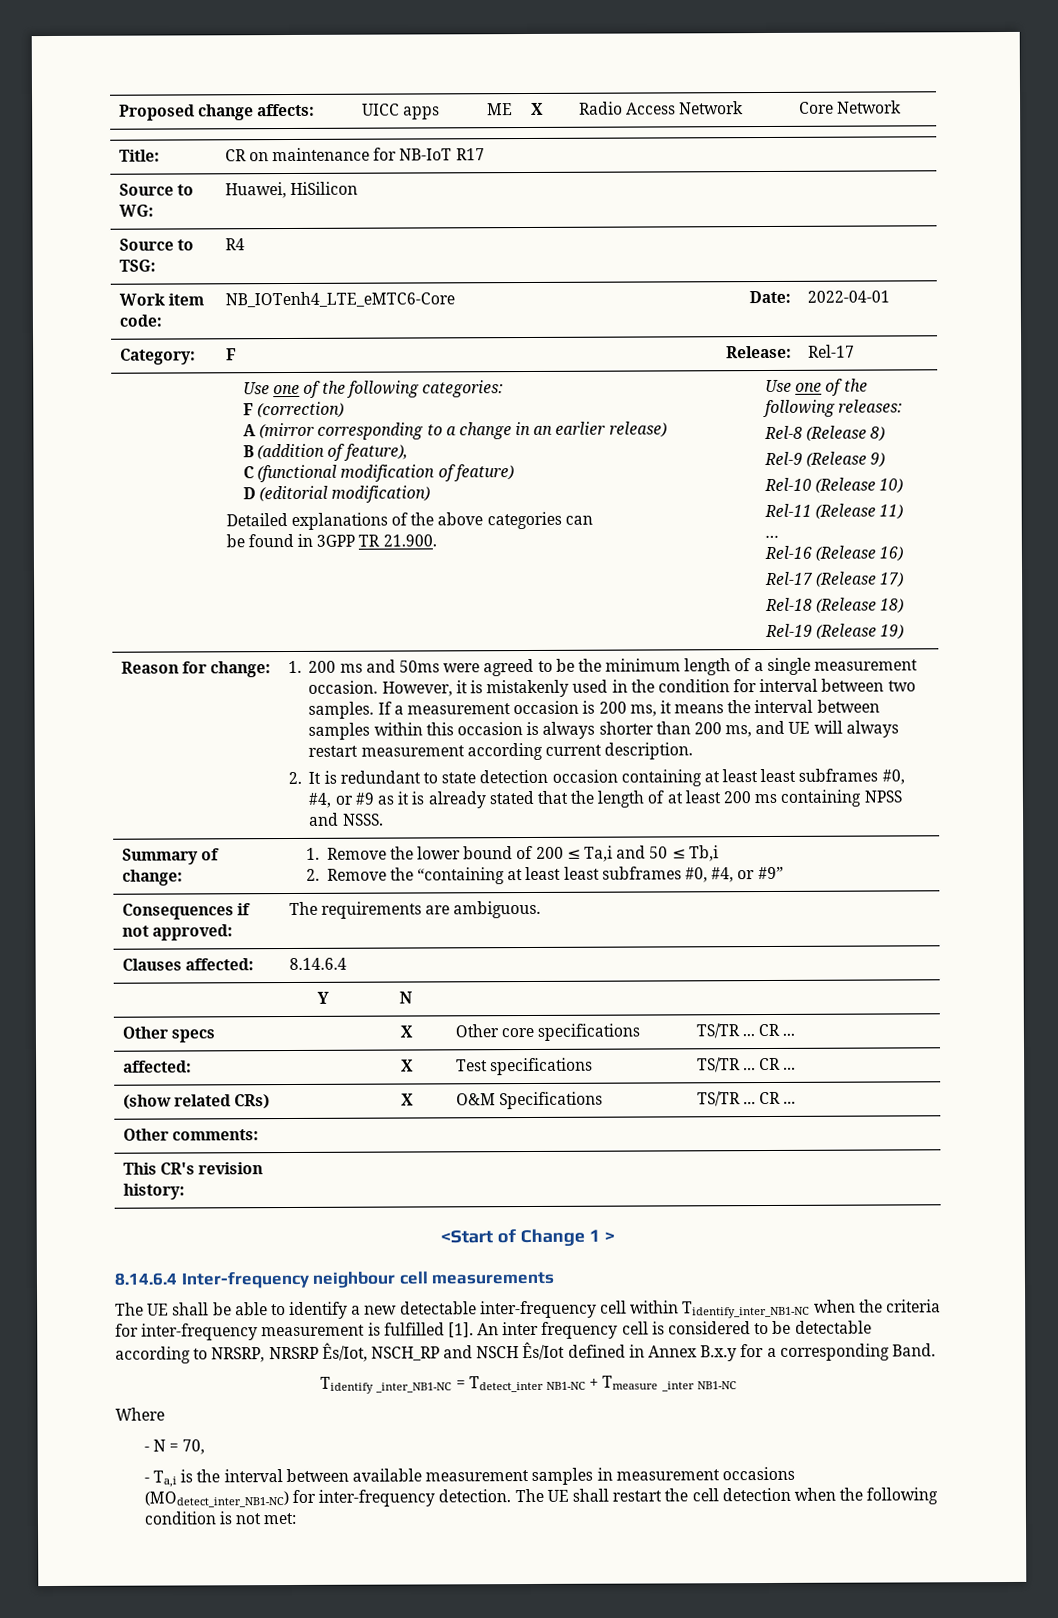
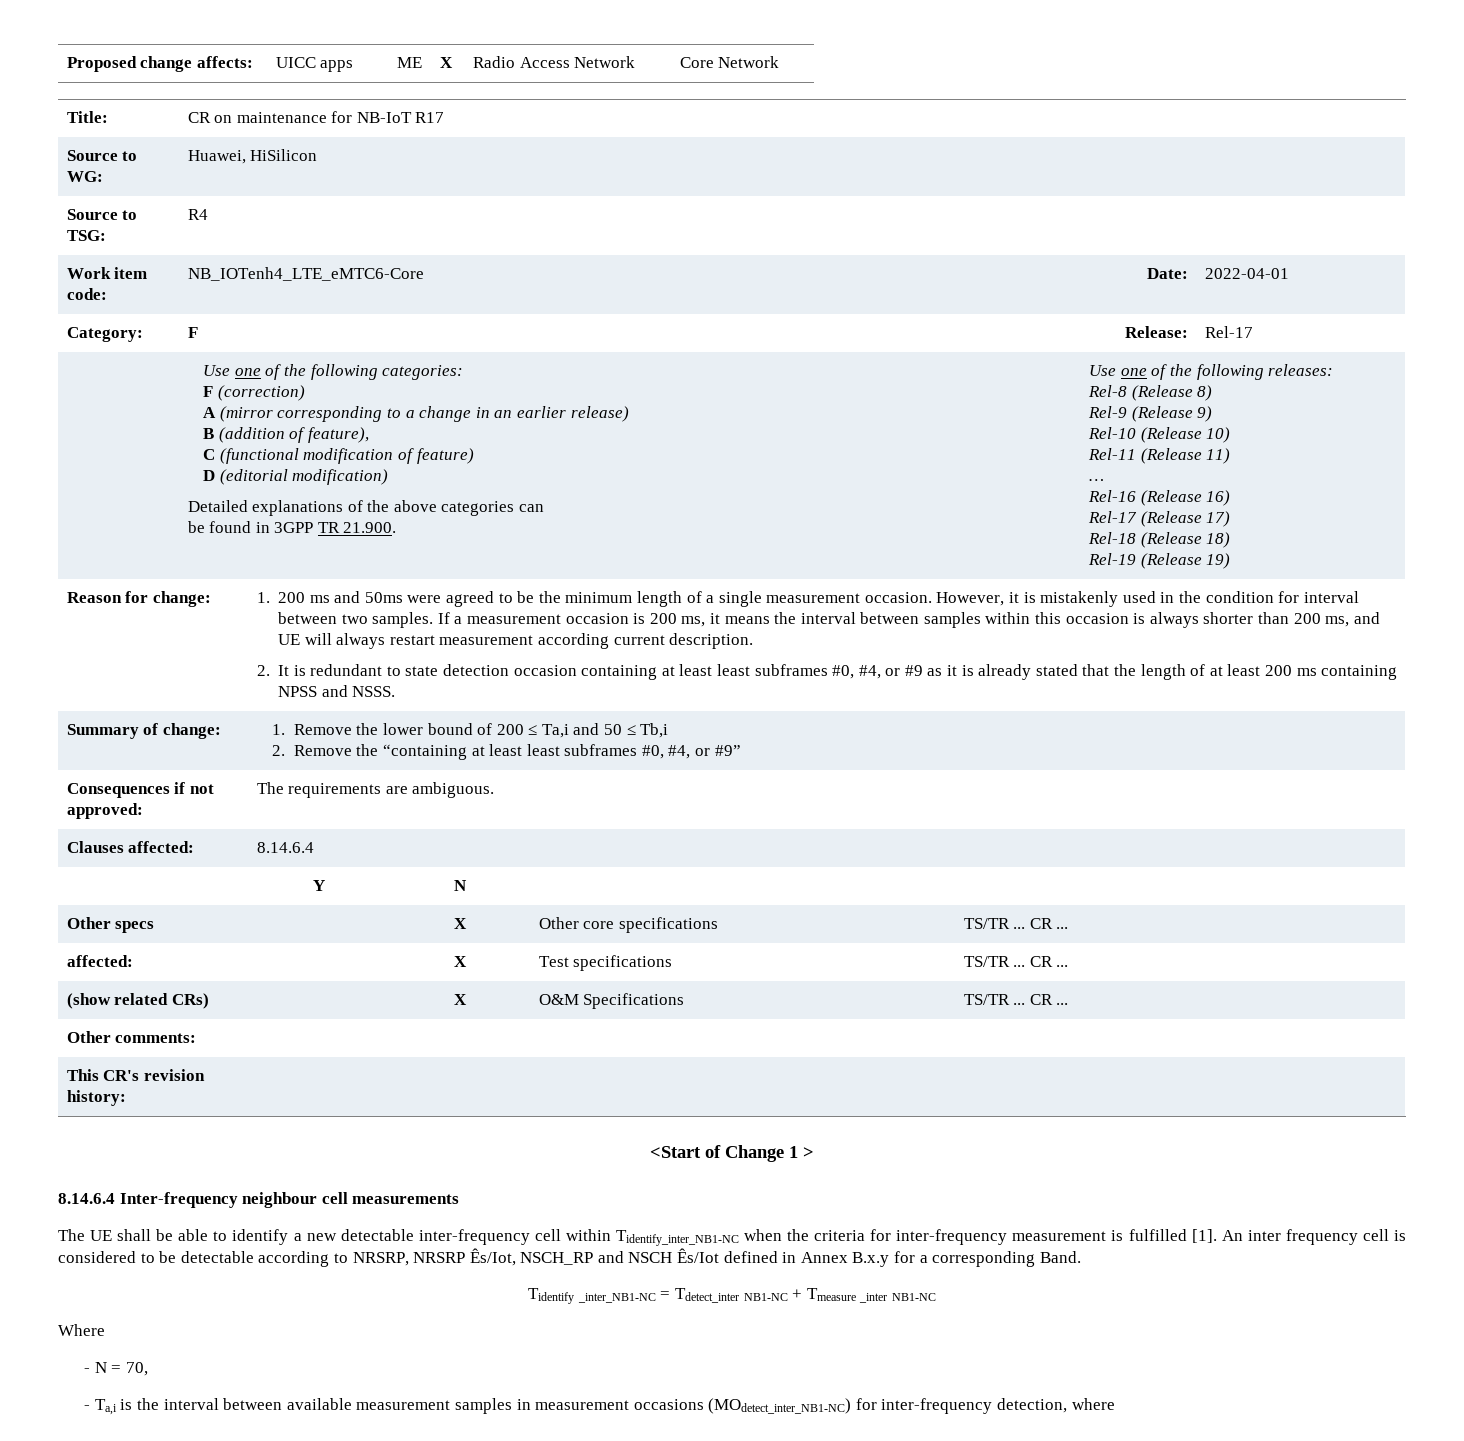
- - Ta,i is the interval between available measurement samples in measurement occasions (MOdetect_inter_NB1-NC) for inter-frequency detection. The UE shall restart the cell detection when the following condition is not met:
+ - Ta,i is the interval between available measurement samples in measurement occasions (MOdetect_inter_NB1-NC) for inter-frequency detection, where

